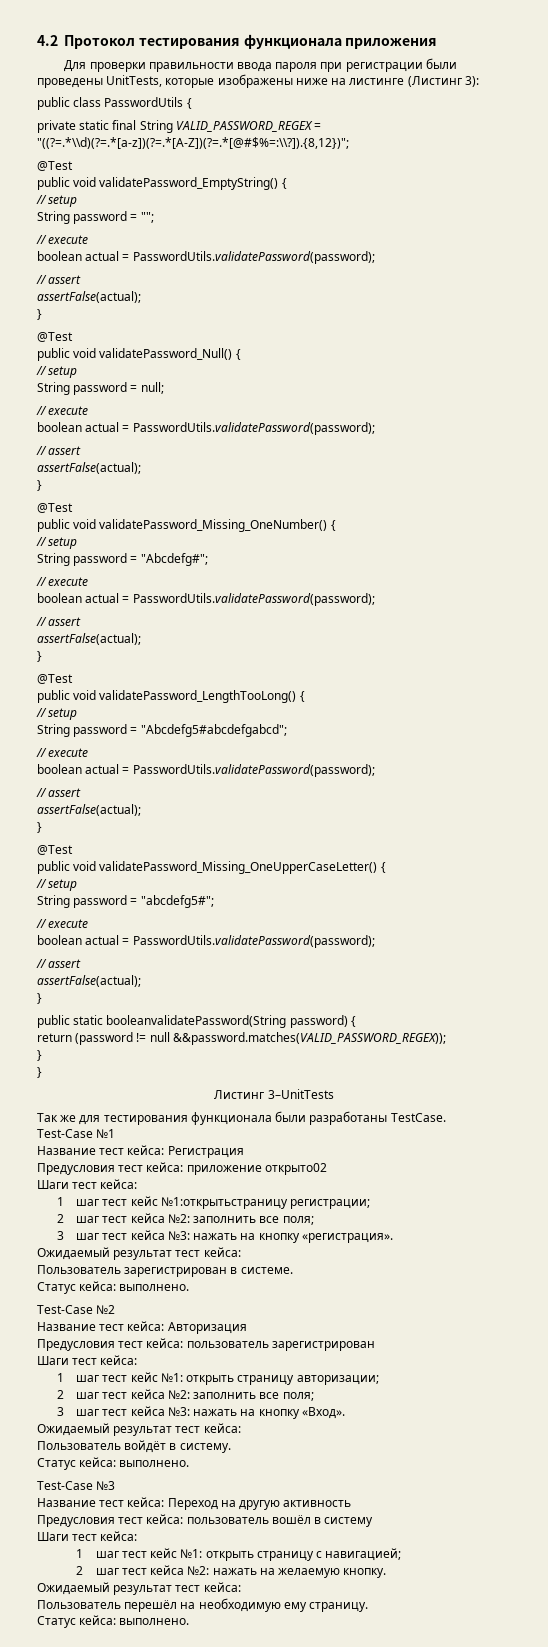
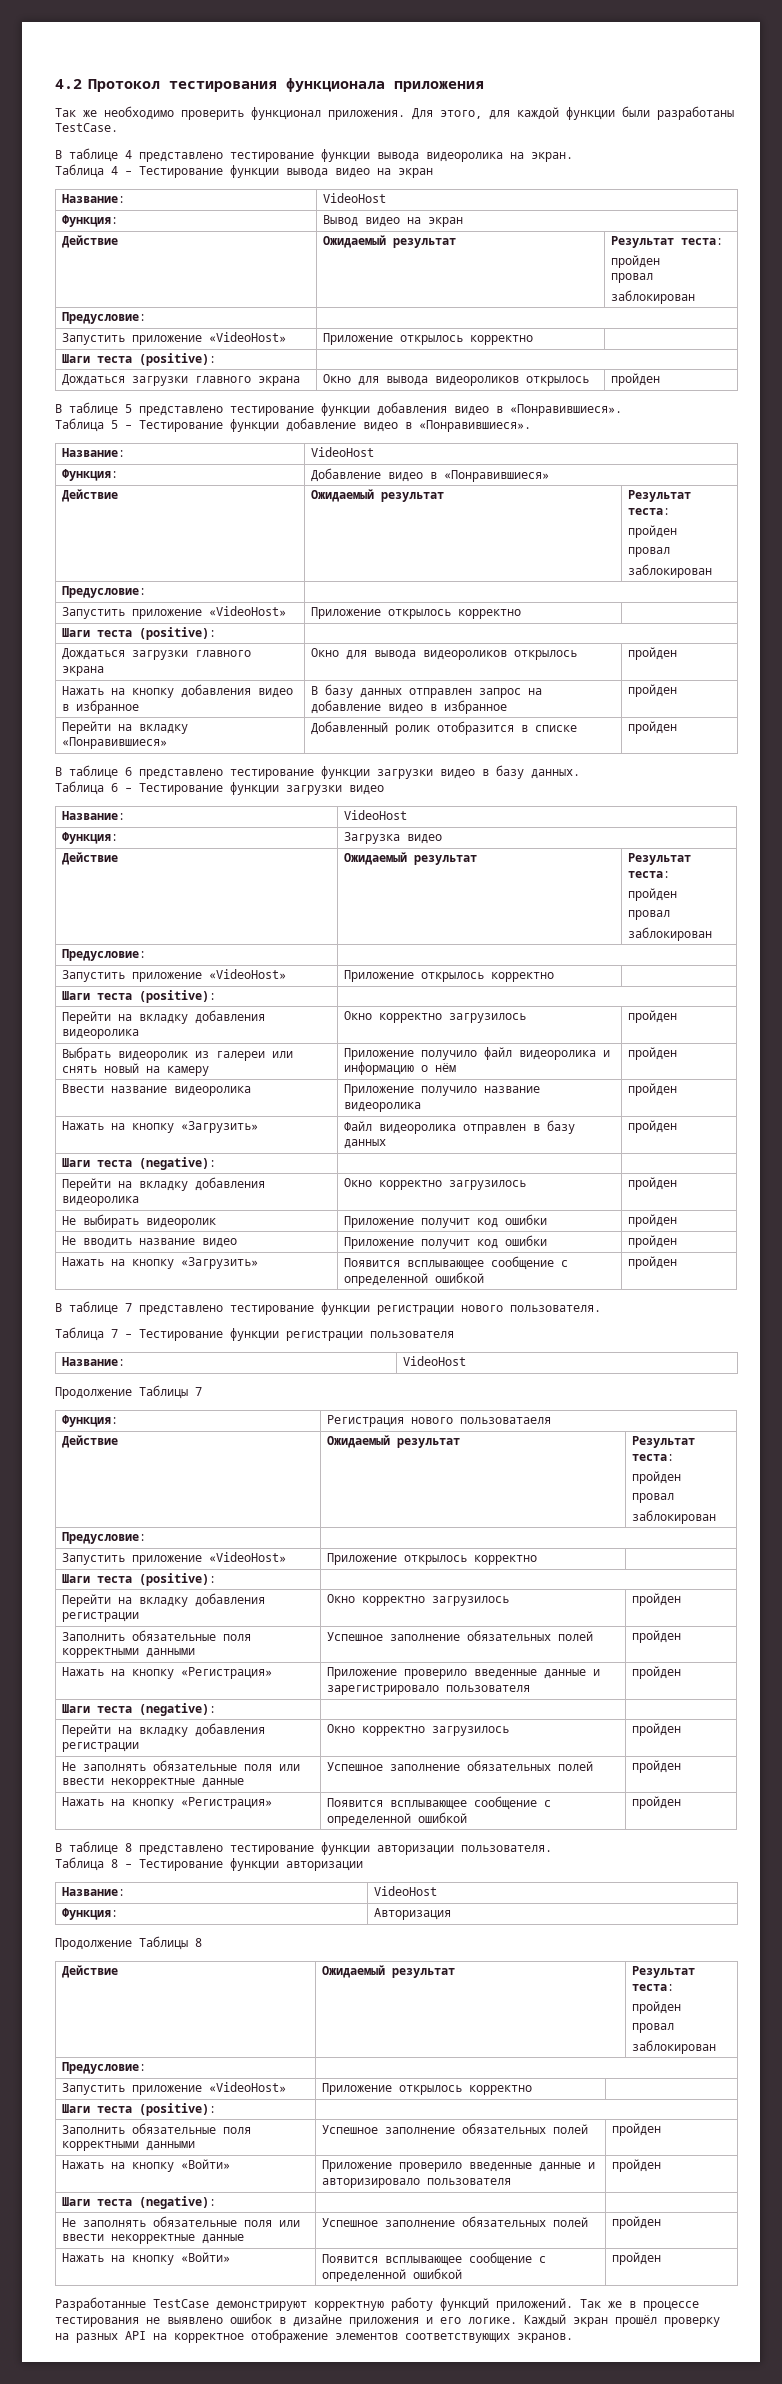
- Для проверки правильности ввода пароля при регистрации были проведены UnitTests, которые изображены ниже на листинге (Листинг 3):
- public class PasswordUtils {
- private static final String VALID_PASSWORD_REGEX = "((?=.*\\d)(?=.*[a-z])(?=.*[A-Z])(?=.*[@#$%=:\\?]).{8,12})";
- @Test
- public void validatePassword_EmptyString() {
- // setup
- String password = "";
- // execute
- boolean actual = PasswordUtils.validatePassword(password);
- // assert
- assertFalse(actual);
- }
- @Test
- public void validatePassword_Null() {
- // setup
- String password = null;
- // execute
- boolean actual = PasswordUtils.validatePassword(password);
- // assert
- assertFalse(actual);
- }
- @Test
- public void validatePassword_Missing_OneNumber() {
- // setup
- String password = "Abcdefg#";
- // execute
- boolean actual = PasswordUtils.validatePassword(password);
- // assert
- assertFalse(actual);
- }
- @Test
- public void validatePassword_LengthTooLong() {
- // setup
- String password = "Abcdefg5#abcdefgabcd";
- // execute
- boolean actual = PasswordUtils.validatePassword(password);
- // assert
- assertFalse(actual);
- }
- @Test
- public void validatePassword_Missing_OneUpperCaseLetter() {
- // setup
- String password = "abcdefg5#";
- // execute
- boolean actual = PasswordUtils.validatePassword(password);
- // assert
- assertFalse(actual);
- }
- public static booleanvalidatePassword(String password) {
- return (password != null &&password.matches(VALID_PASSWORD_REGEX));
- }
- }
- Листинг 3–UnitTests
- Так же для тестирования функционала были разработаны TestCase.
- Test-Case №1
- Название тест кейса: Регистрация
- Предусловия тест кейса: приложение открыто02
- Шаги тест кейса:
- 1 шаг тест кейс №1:открытьстраницу регистрации;
- 2 шаг тест кейса №2: заполнить все поля;
- 3 шаг тест кейса №3: нажать на кнопку «регистрация».
- Ожидаемый результат тест кейса:
- Пользователь зарегистрирован в системе.
- Статус кейса: выполнено.
- Test-Case №2
- Название тест кейса: Авторизация
- Предусловия тест кейса: пользователь зарегистрирован
- Шаги тест кейса:
- 1 шаг тест кейс №1: открыть страницу авторизации;
- 2 шаг тест кейса №2: заполнить все поля;
- 3 шаг тест кейса №3: нажать на кнопку «Вход».
- Ожидаемый результат тест кейса:
- Пользователь войдёт в систему.
- Статус кейса: выполнено.
- Test-Case №3
- Название тест кейса: Переход на другую активность
- Предусловия тест кейса: пользователь вошёл в систему
- Шаги тест кейса:
- 1 шаг тест кейс №1: открыть страницу с навигацией;
- 2 шаг тест кейса №2: нажать на желаемую кнопку.
- Ожидаемый результат тест кейса:
- Пользователь перешёл на необходимую ему страницу.
- Статус кейса: выполнено.
+ Так же необходимо проверить функционал приложения. Для этого, для каждой функции были разработаны TestCase.
+ В таблице 4 представлено тестирование функции вывода видеоролика на экран.
+ Таблица 4 – Тестирование функции вывода видео на экран
+ Название: | VideoHost
+ Функция: | Вывод видео на экран
+ Действие | Ожидаемый результат | Результат теста:
+ пройден
+ провал
+ заблокирован
+ Предусловие: |
+ Запустить приложение «VideoHost» | Приложение открылось корректно |
+ Шаги теста (positive): |
+ Дождаться загрузки главного экрана | Окно для вывода видеороликов открылось | пройден
+ В таблице 5 представлено тестирование функции добавления видео в «Понравившиеся».
+ Таблица 5 – Тестирование функции добавление видео в «Понравившиеся».
+ Название: | VideoHost
+ Функция: | Добавление видео в «Понравившиеся»
+ Действие | Ожидаемый результат | Результат теста:
+ пройден
+ провал
+ заблокирован
+ Предусловие: |
+ Запустить приложение «VideoHost» | Приложение открылось корректно |
+ Шаги теста (positive): |
+ Дождаться загрузки главного экрана | Окно для вывода видеороликов открылось | пройден
+ Нажать на кнопку добавления видео в избранное | В базу данных отправлен запрос на добавление видео в избранное | пройден
+ Перейти на вкладку «Понравившиеся» | Добавленный ролик отобразится в списке | пройден
+ В таблице 6 представлено тестирование функции загрузки видео в базу данных.
+ Таблица 6 – Тестирование функции загрузки видео
+ Название: | VideoHost
+ Функция: | Загрузка видео
+ Действие | Ожидаемый результат | Результат теста:
+ пройден
+ провал
+ заблокирован
+ Предусловие: |
+ Запустить приложение «VideoHost» | Приложение открылось корректно |
+ Шаги теста (positive): |
+ Перейти на вкладку добавления видеоролика | Окно корректно загрузилось | пройден
+ Выбрать видеоролик из галереи или снять новый на камеру | Приложение получило файл видеоролика и информацию о нём | пройден
+ Ввести название видеоролика | Приложение получило название видеоролика | пройден
+ Нажать на кнопку «Загрузить» | Файл видеоролика отправлен в базу данных | пройден
+ Шаги теста (negative): | |
+ Перейти на вкладку добавления видеоролика | Окно корректно загрузилось | пройден
+ Не выбирать видеоролик | Приложение получит код ошибки | пройден
+ Не вводить название видео | Приложение получит код ошибки | пройден
+ Нажать на кнопку «Загрузить» | Появится всплывающее сообщение с определенной ошибкой | пройден
+ В таблице 7 представлено тестирование функции регистрации нового пользователя.
+ Таблица 7 – Тестирование функции регистрации пользователя
+ Название: | VideoHost
+ Продолжение Таблицы 7
+ Функция: | Регистрация нового пользоватаеля
+ Действие | Ожидаемый результат | Результат теста:
+ пройден
+ провал
+ заблокирован
+ Предусловие: |
+ Запустить приложение «VideoHost» | Приложение открылось корректно |
+ Шаги теста (positive): |
+ Перейти на вкладку добавления регистрации | Окно корректно загрузилось | пройден
+ Заполнить обязательные поля корректными данными | Успешное заполнение обязательных полей | пройден
+ Нажать на кнопку «Регистрация» | Приложение проверило введенные данные и зарегистрировало пользователя | пройден
+ Шаги теста (negative): | |
+ Перейти на вкладку добавления регистрации | Окно корректно загрузилось | пройден
+ Не заполнять обязательные поля или ввести некорректные данные | Успешное заполнение обязательных полей | пройден
+ Нажать на кнопку «Регистрация» | Появится всплывающее сообщение с определенной ошибкой | пройден
+ В таблице 8 представлено тестирование функции авторизации пользователя.
+ Таблица 8 – Тестирование функции авторизации
+ Название: | VideoHost
+ Функция: | Авторизация
+ Продолжение Таблицы 8
+ Действие | Ожидаемый результат | Результат теста:
+ пройден
+ провал
+ заблокирован
+ Предусловие: |
+ Запустить приложение «VideoHost» | Приложение открылось корректно |
+ Шаги теста (positive): |
+ Заполнить обязательные поля корректными данными | Успешное заполнение обязательных полей | пройден
+ Нажать на кнопку «Войти» | Приложение проверило введенные данные и авторизировало пользователя | пройден
+ Шаги теста (negative): | |
+ Не заполнять обязательные поля или ввести некорректные данные | Успешное заполнение обязательных полей | пройден
+ Нажать на кнопку «Войти» | Появится всплывающее сообщение с определенной ошибкой | пройден
+ Разработанные TestCase демонстрируют корректную работу функций приложений. Так же в процессе тестирования не выявлено ошибок в дизайне приложения и его логике. Каждый экран прошёл проверку на разных API на корректное отображение элементов соответствующих экранов.

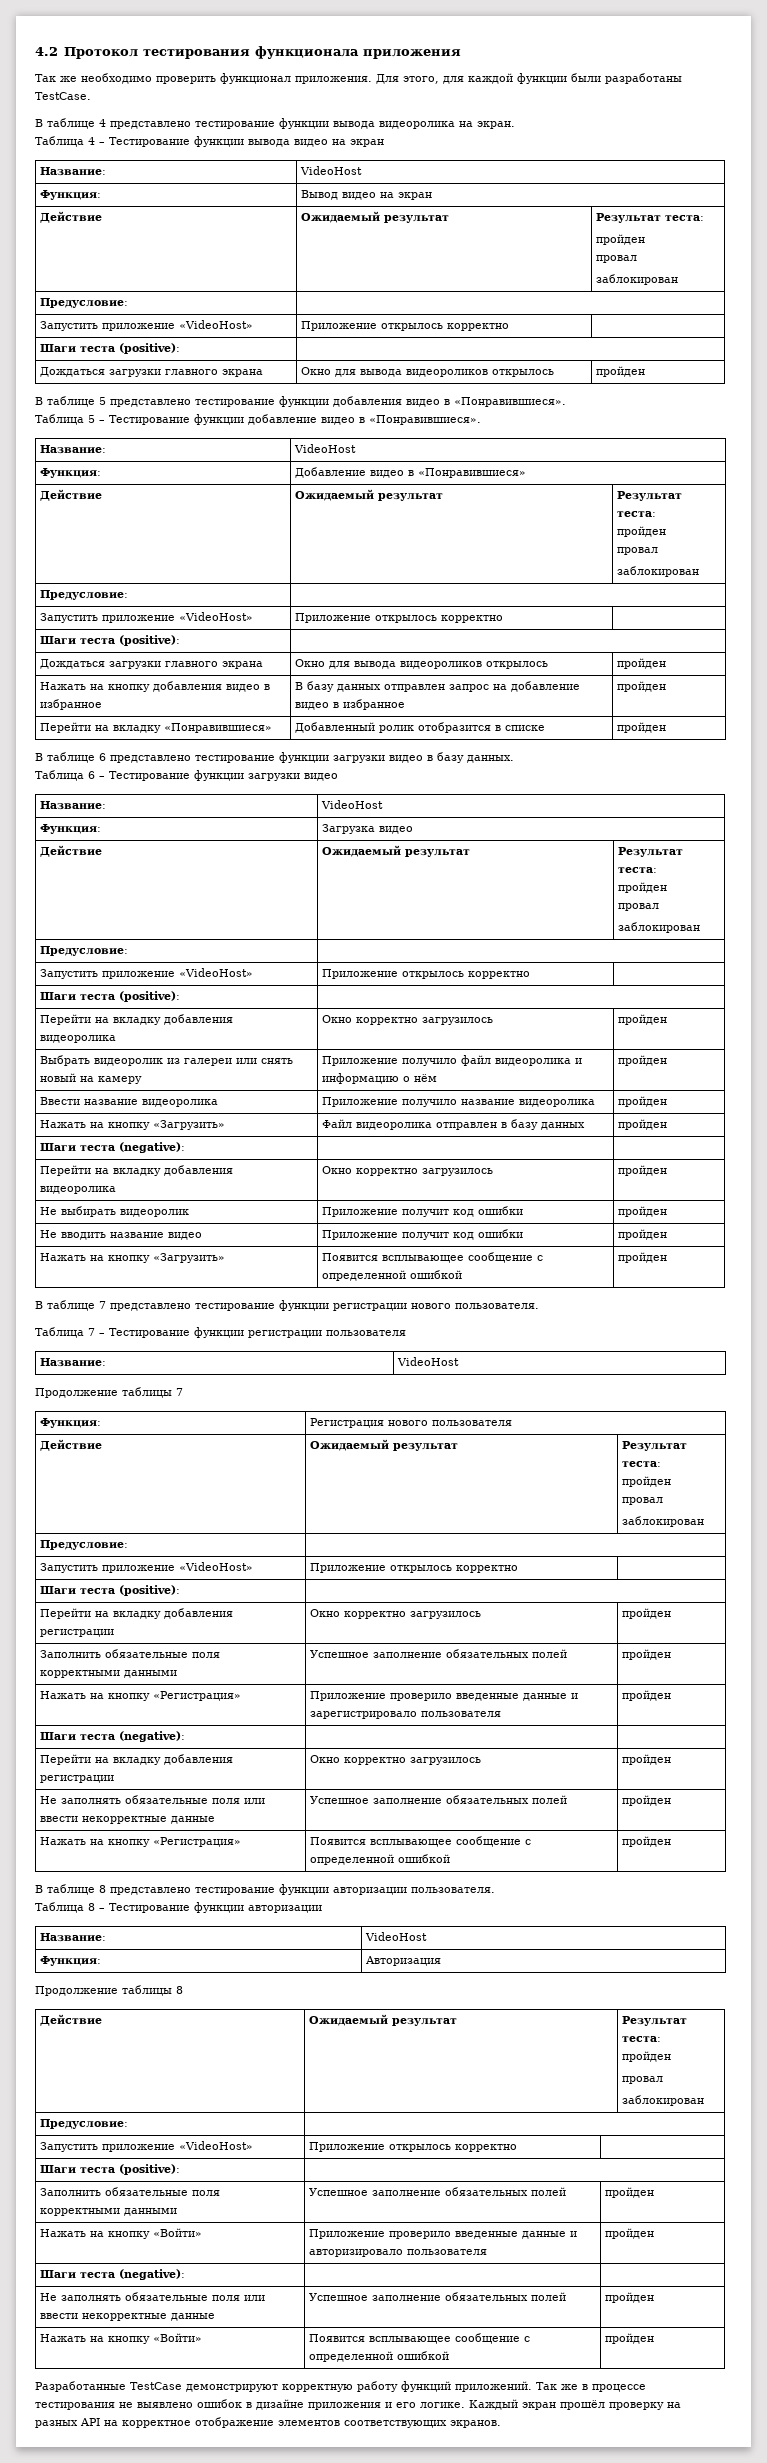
- Продолжение Таблицы 7
+ Продолжение таблицы 7
- Функция: | Регистрация нового пользоватаеля
+ Функция: | Регистрация нового пользователя
- Продолжение Таблицы 8
+ Продолжение таблицы 8

